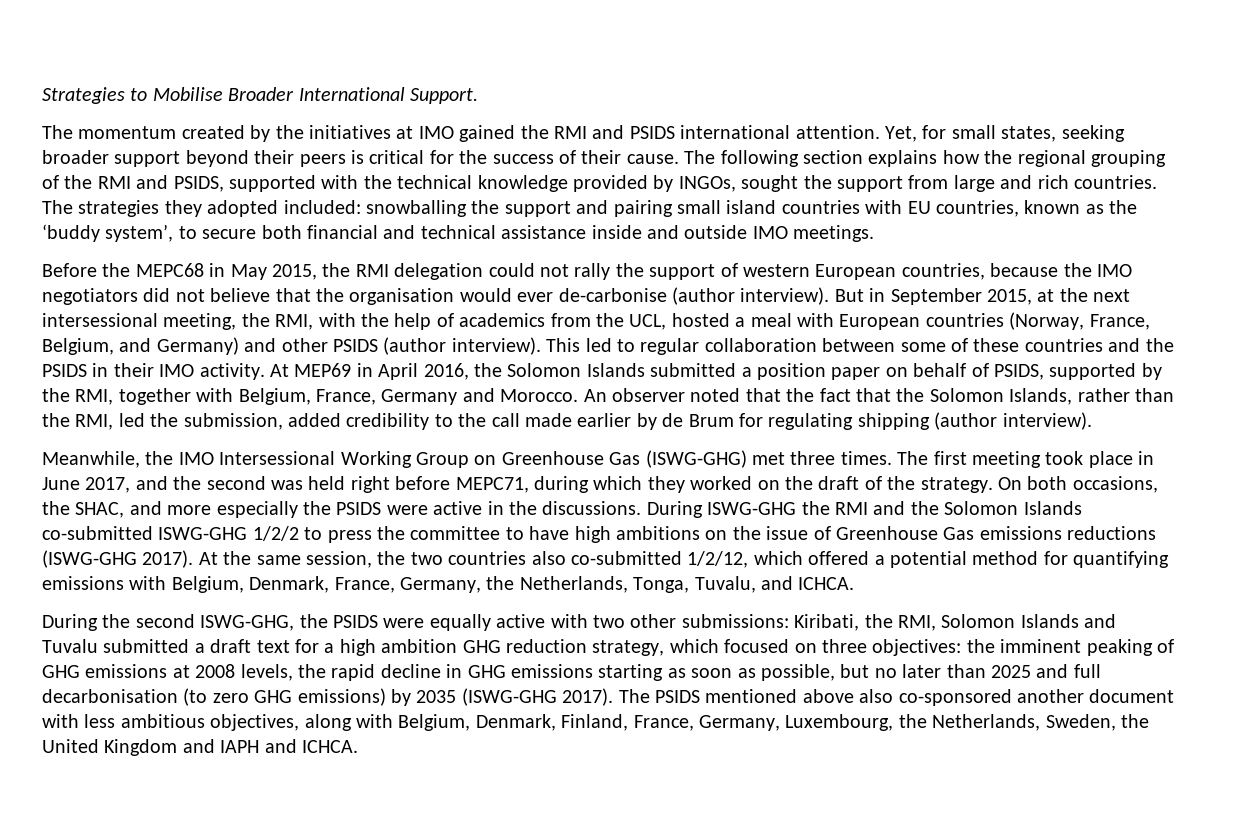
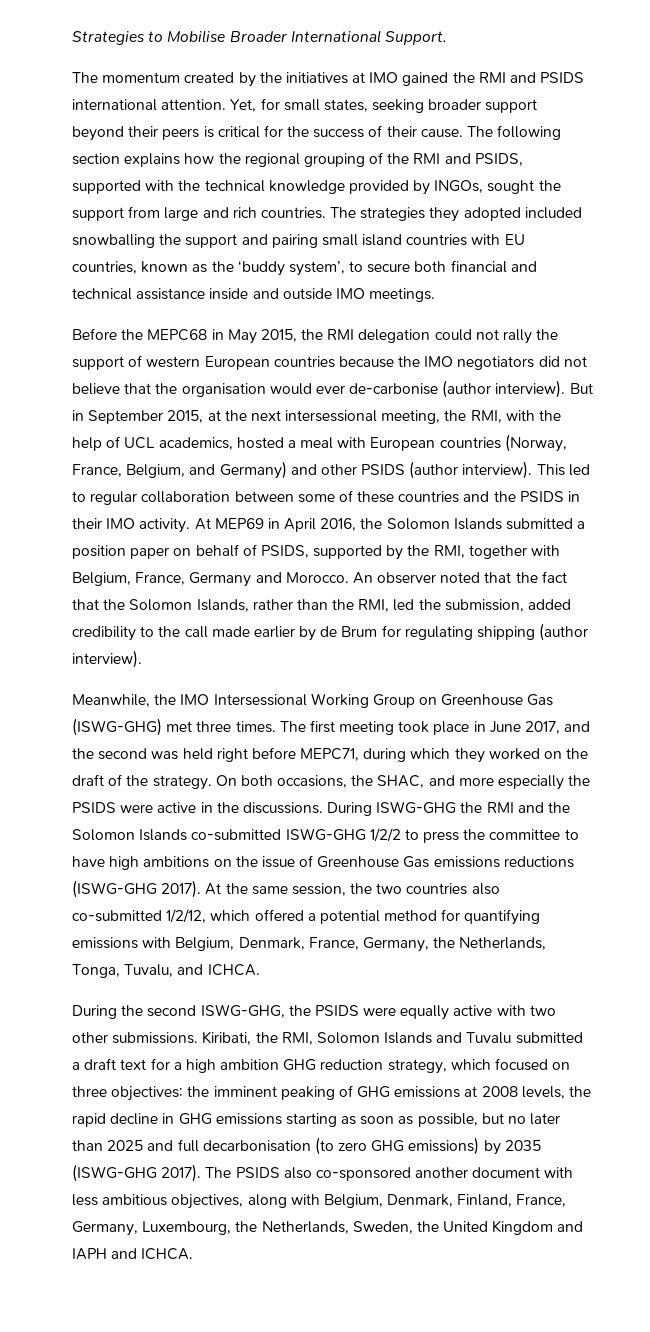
- The strategies they adopted included: snowballing the support and pairing small island countries with EU countries, known as the ‘buddy system’, to secure both financial and technical assistance inside and outside IMO meetings.
+ The strategies they adopted included snowballing the support and pairing small island countries with EU countries, known as the ‘buddy system’, to secure both financial and technical assistance inside and outside IMO meetings.
- Before the MEPC68 in May 2015, the RMI delegation could not rally the support of western European countries, because the IMO negotiators did not believe that the organisation would ever de-carbonise (author interview).
+ Before the MEPC68 in May 2015, the RMI delegation could not rally the support of western European countries because the IMO negotiators did not believe that the organisation would ever de-carbonise (author interview).
- But in September 2015, at the next intersessional meeting, the RMI, with the help of academics from the UCL, hosted a meal with European countries (Norway, France, Belgium, and Germany) and other PSIDS (author interview).
+ But in September 2015, at the next intersessional meeting, the RMI, with the help of UCL academics, hosted a meal with European countries (Norway, France, Belgium, and Germany) and other PSIDS (author interview).
- During the second ISWG-GHG, the PSIDS were equally active with two other submissions:
+ During the second ISWG-GHG, the PSIDS were equally active with two other submissions.
- The PSIDS mentioned above also co-sponsored another document with less ambitious objectives, along with Belgium, Denmark, Finland, France, Germany, Luxembourg, the Netherlands, Sweden, the United Kingdom and IAPH and ICHCA.
+ The PSIDS also co-sponsored another document with less ambitious objectives, along with Belgium, Denmark, Finland, France, Germany, Luxembourg, the Netherlands, Sweden, the United Kingdom and IAPH and ICHCA.

